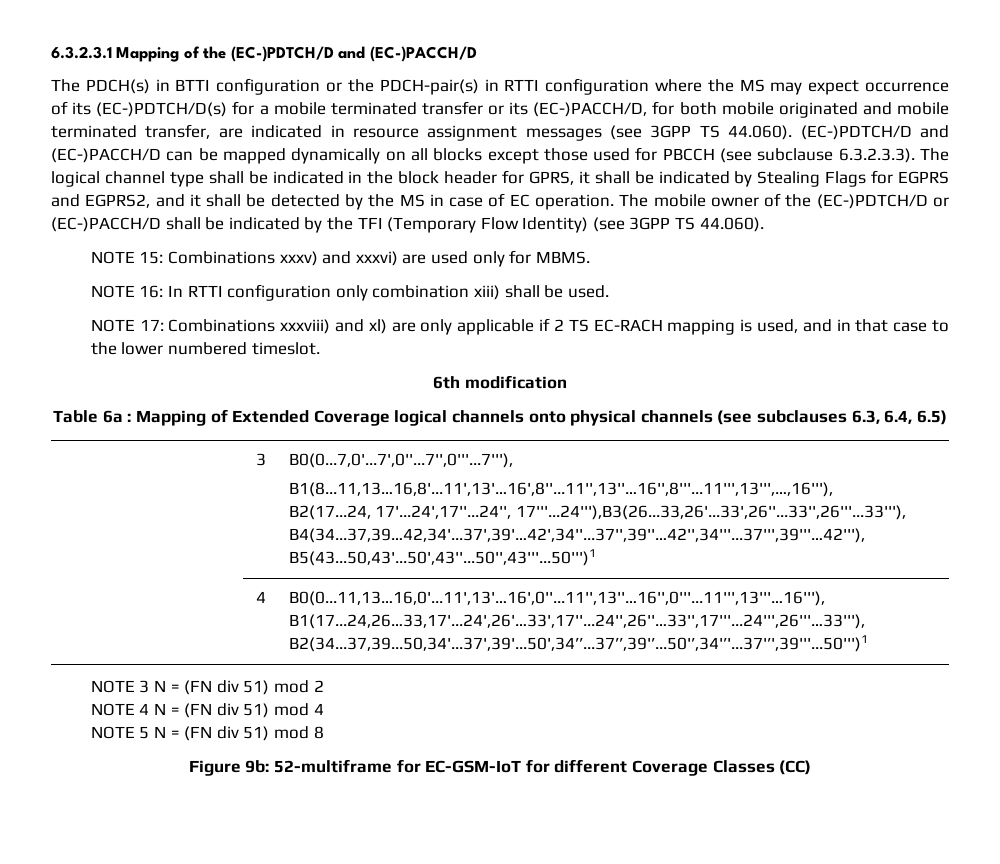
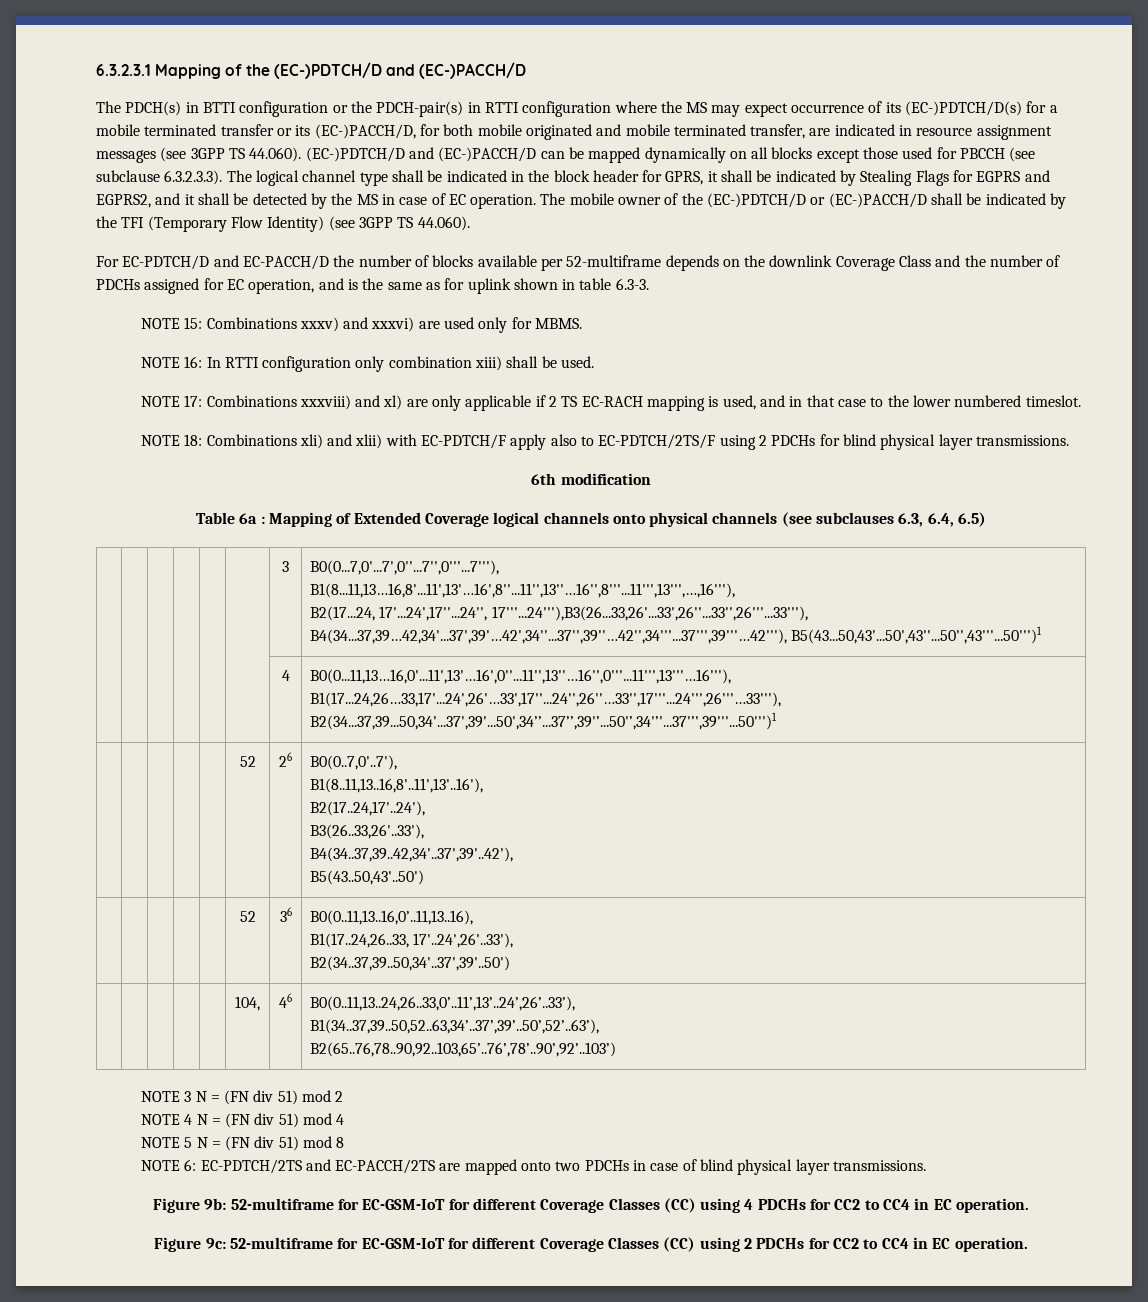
+ For EC-PDTCH/D and EC-PACCH/D the number of blocks available per 52-multiframe depends on the downlink Coverage Class and the number of PDCHs assigned for EC operation, and is the same as for uplink shown in table 6.3-3.
+ NOTE 18: Combinations xli) and xlii) with EC-PDTCH/F apply also to EC-PDTCH/2TS/F using 2 PDCHs for blind physical layer transmissions.
+ | | | | | 52 | 26 | B0(0..7,0'..7'),
+ B1(8..11,13..16,8'..11',13'..16'),
+ B2(17..24,17'..24'),
+ B3(26..33,26'..33'),
+ B4(34..37,39..42,34'..37',39'..42'),
+ B5(43..50,43'..50')
+ | | | | | 52 | 36 | B0(0..11,13..16,0’..11,13..16),
+ B1(17..24,26..33, 17'..24',26'..33'),
+ B2(34..37,39..50,34'..37',39'..50')
+ | | | | | 104, | 46 | B0(0..11,13..24,26..33,0’..11’,13’..24’,26’..33’),
+ B1(34..37,39..50,52..63,34’..37’,39’..50’,52’..63’),
+ B2(65..76,78..90,92..103,65’..76’,78’..90’,92’..103’)
+ NOTE 6: EC-PDTCH/2TS and EC-PACCH/2TS are mapped onto two PDCHs in case of blind physical layer transmissions.
- Figure 9b: 52-multiframe for EC-GSM-IoT for different Coverage Classes (CC)
+ Figure 9b: 52-multiframe for EC-GSM-IoT for different Coverage Classes (CC) using 4 PDCHs for CC2 to CC4 in EC operation.
+ Figure 9c: 52-multiframe for EC-GSM-IoT for different Coverage Classes (CC) using 2 PDCHs for CC2 to CC4 in EC operation.

